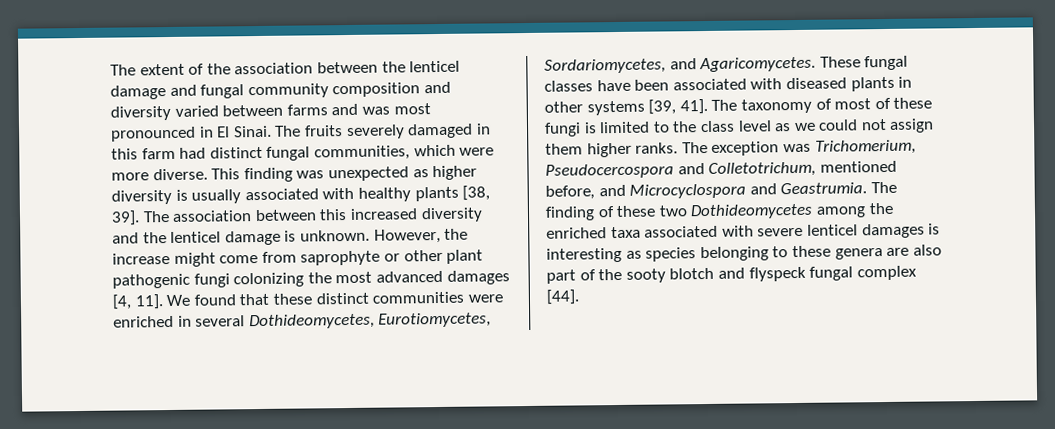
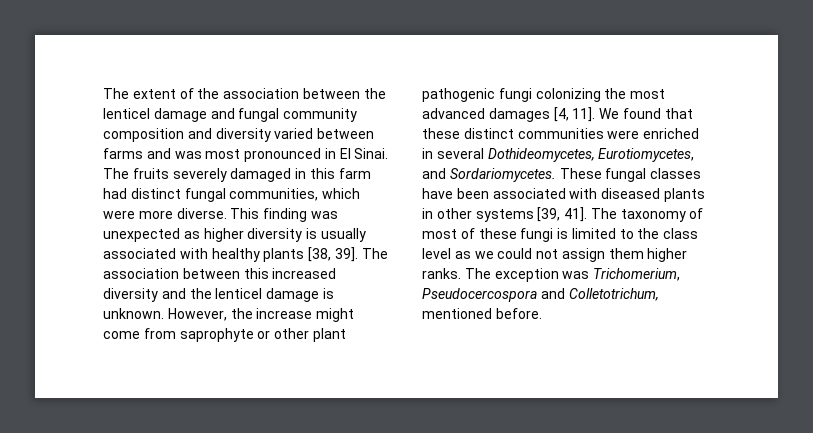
- We found that these distinct communities were enriched in several Dothideomycetes, Eurotiomycetes, Sordariomycetes, and Agaricomycetes.
+ We found that these distinct communities were enriched in several Dothideomycetes, Eurotiomycetes, and Sordariomycetes.
- The exception was Trichomerium, Pseudocercospora and Colletotrichum, mentioned before, and Microcyclospora and Geastrumia. The finding of these two Dothideomycetes among the enriched taxa associated with severe lenticel damages is interesting as species belonging to these genera are also part of the sooty blotch and flyspeck fungal complex [44].
+ The exception was Trichomerium, Pseudocercospora and Colletotrichum, mentioned before.

